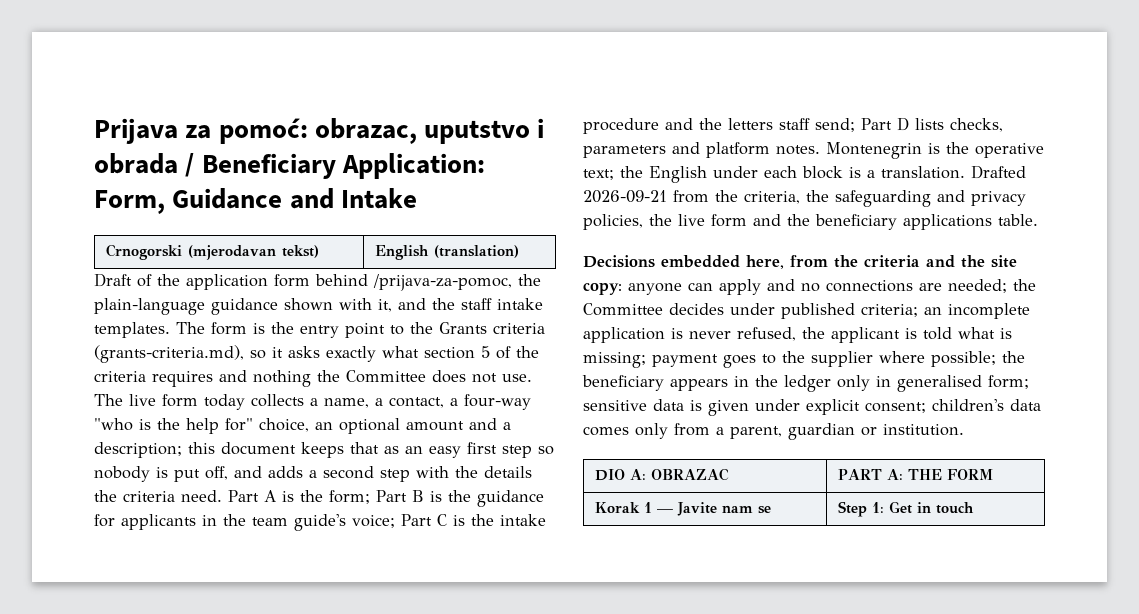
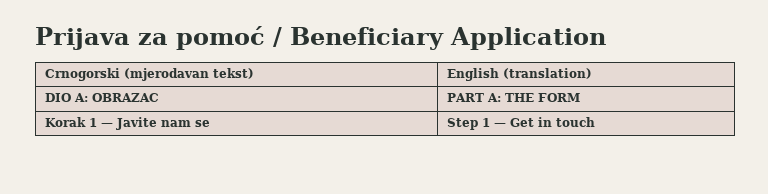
- Prijava za pomoć: obrazac, uputstvo i obrada / Beneficiary Application: Form, Guidance and Intake
+ Prijava za pomoć / Beneficiary Application
- Draft of the application form behind /prijava-za-pomoc, the plain-language guidance shown with it, and the staff intake templates. The form is the entry point to the Grants criteria (grants-criteria.md), so it asks exactly what section 5 of the criteria requires and nothing the Committee does not use. The live form today collects a name, a contact, a four-way "who is the help for" choice, an optional amount and a description; this document keeps that as an easy first step so nobody is put off, and adds a second step with the details the criteria need. Part A is the form; Part B is the guidance for applicants in the team guide's voice; Part C is the intake procedure and the letters staff send; Part D lists checks, parameters and platform notes. Montenegrin is the operative text; the English under each block is a translation. Drafted 2026-09-21 from the criteria, the safeguarding and privacy policies, the live form and the beneficiary applications table.
- Decisions embedded here, from the criteria and the site copy: anyone can apply and no connections are needed; the Committee decides under published criteria; an incomplete application is never refused, the applicant is told what is missing; payment goes to the supplier where possible; the beneficiary appears in the ledger only in generalised form; sensitive data is given under explicit consent; children's data comes only from a parent, guardian or institution.
- Korak 1 — Javite nam se | Step 1: Get in touch
+ Korak 1 — Javite nam se | Step 1 — Get in touch

